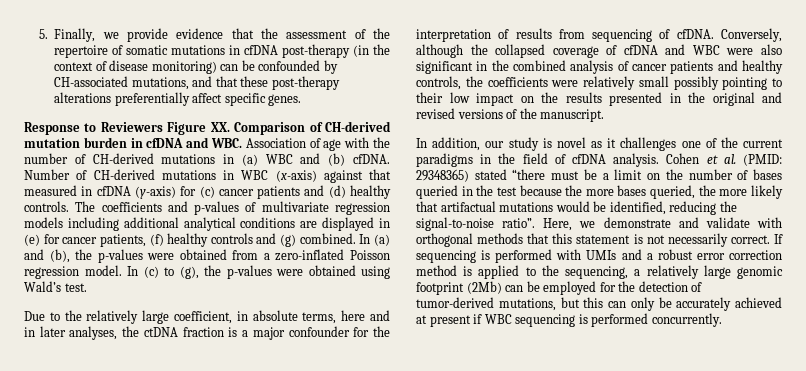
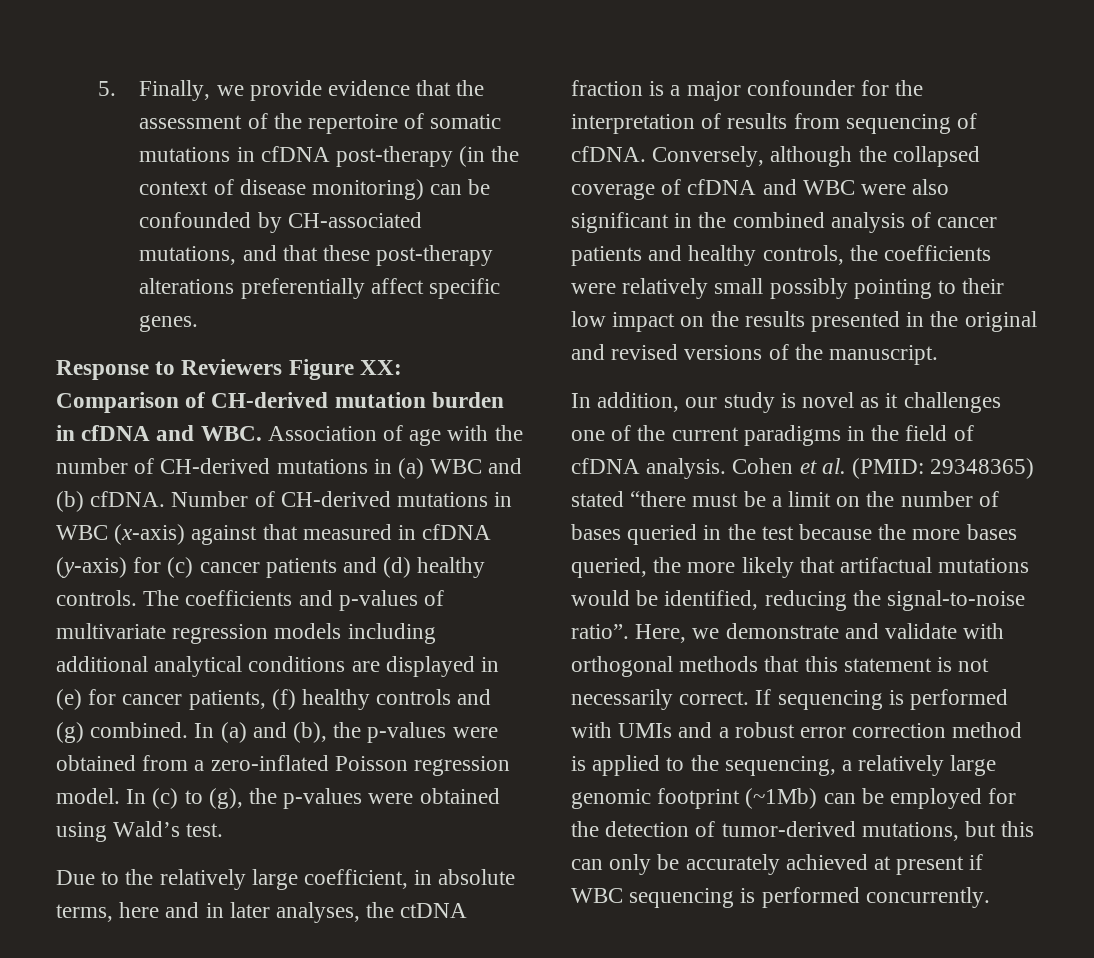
- Response to Reviewers Figure XX. Comparison of CH-derived mutation burden in cfDNA and WBC. Association of age with the number of CH-derived mutations in (a) WBC and (b) cfDNA.
+ Response to Reviewers Figure XX: Comparison of CH-derived mutation burden in cfDNA and WBC. Association of age with the number of CH-derived mutations in (a) WBC and (b) cfDNA.
- If sequencing is performed with UMIs and a robust error correction method is applied to the sequencing, a relatively large genomic footprint (2Mb) can be employed for the detection of tumor-derived mutations, but this can only be accurately achieved at present if WBC sequencing is performed concurrently.
+ If sequencing is performed with UMIs and a robust error correction method is applied to the sequencing, a relatively large genomic footprint (~1Mb) can be employed for the detection of tumor-derived mutations, but this can only be accurately achieved at present if WBC sequencing is performed concurrently.

